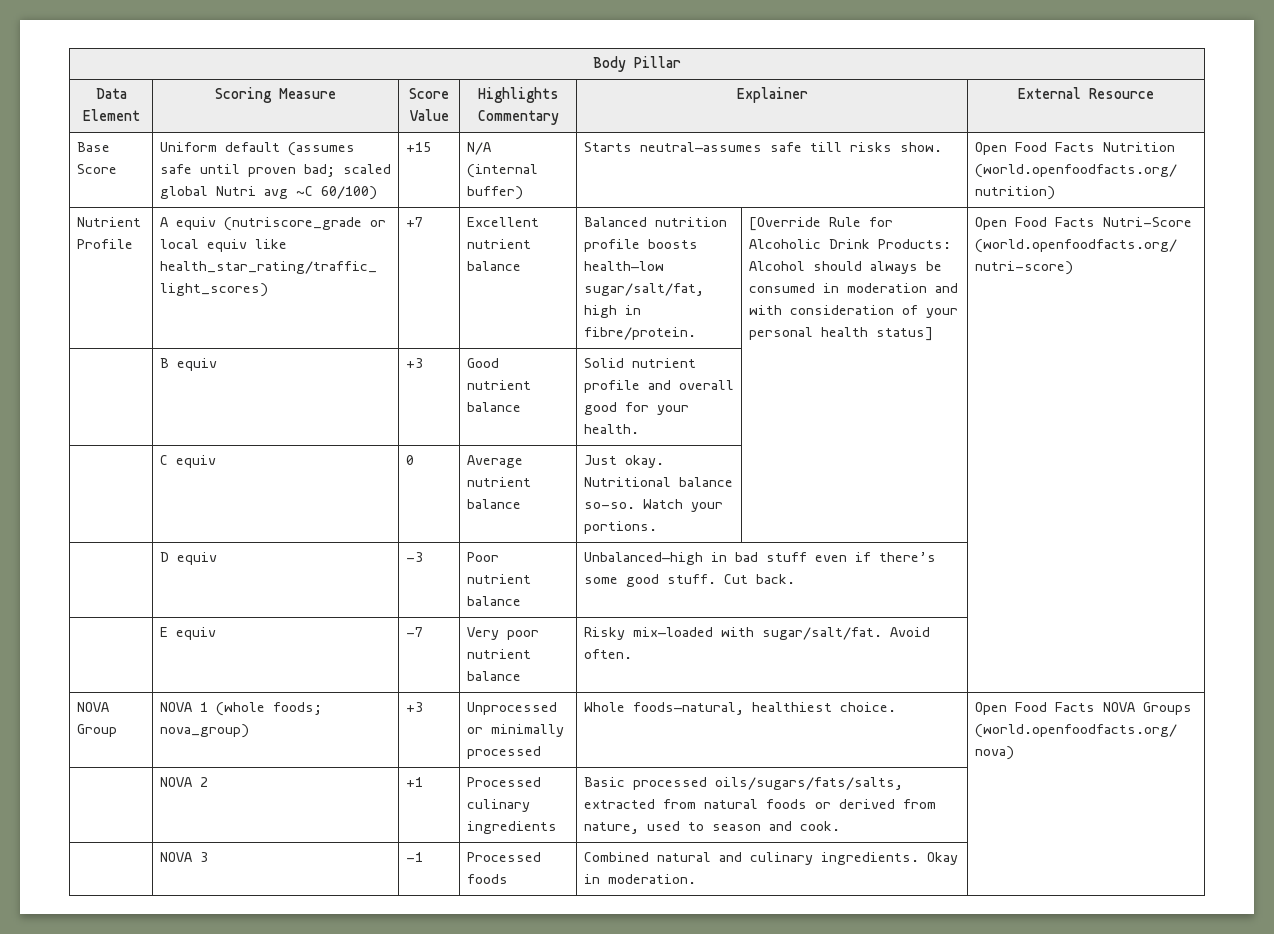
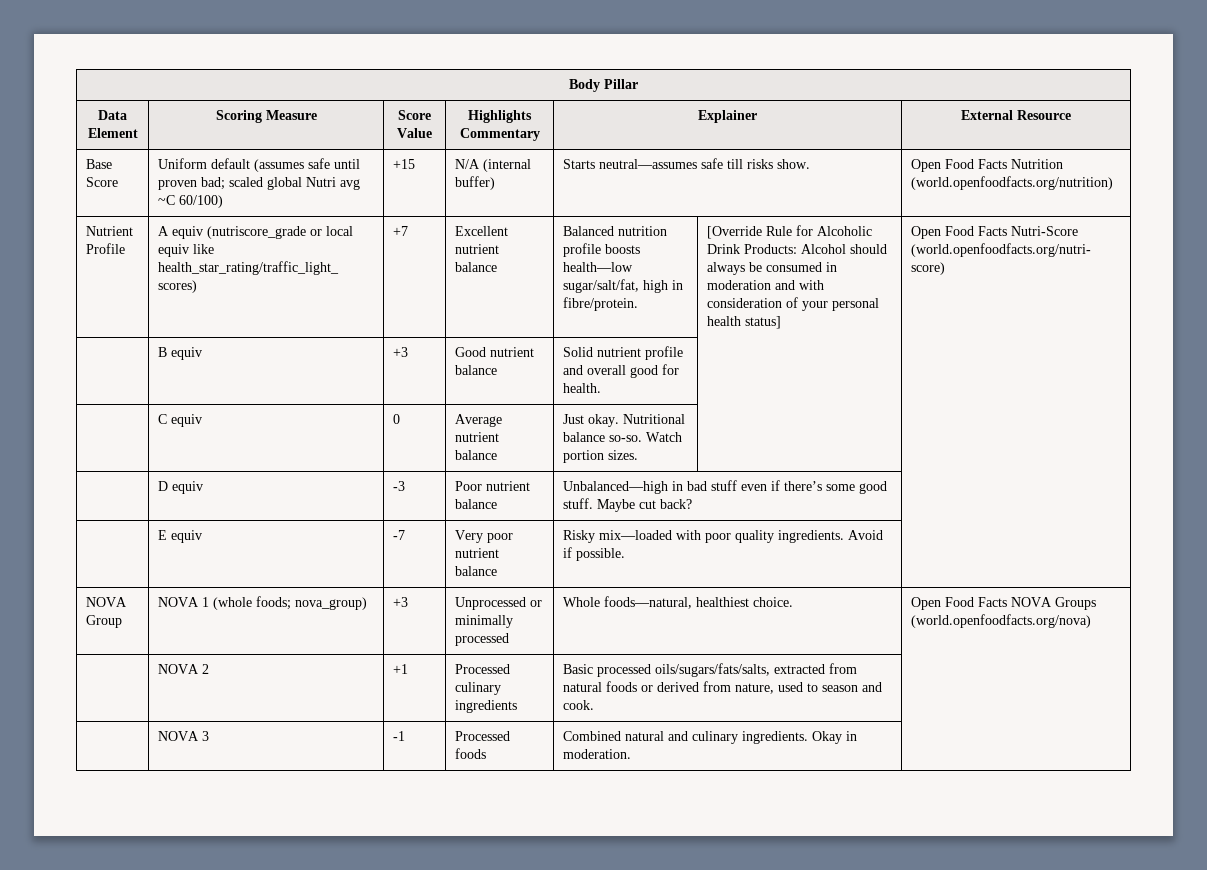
- | B equiv | +3 | Good nutrient balance | Solid nutrient profile and overall good for your health. | |
+ | B equiv | +3 | Good nutrient balance | Solid nutrient profile and overall good for health. | |
- | C equiv | 0 | Average nutrient balance | Just okay. Nutritional balance so-so. Watch your portions. | |
+ | C equiv | 0 | Average nutrient balance | Just okay. Nutritional balance so-so. Watch portion sizes. | |
- | D equiv | -3 | Poor nutrient balance | Unbalanced—high in bad stuff even if there’s some good stuff. Cut back. |
+ | D equiv | -3 | Poor nutrient balance | Unbalanced—high in bad stuff even if there’s some good stuff. Maybe cut back? |
- | E equiv | -7 | Very poor nutrient balance | Risky mix—loaded with sugar/salt/fat. Avoid often. |
+ | E equiv | -7 | Very poor nutrient balance | Risky mix—loaded with poor quality ingredients. Avoid if possible. |

